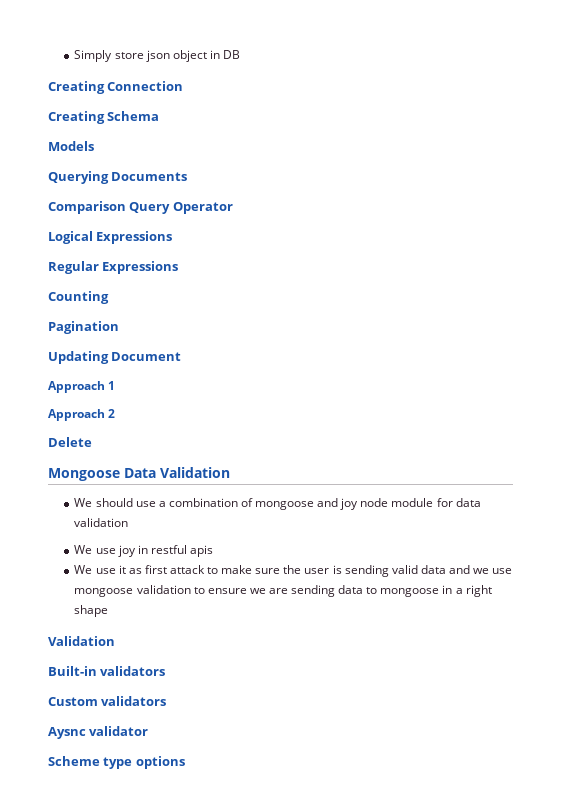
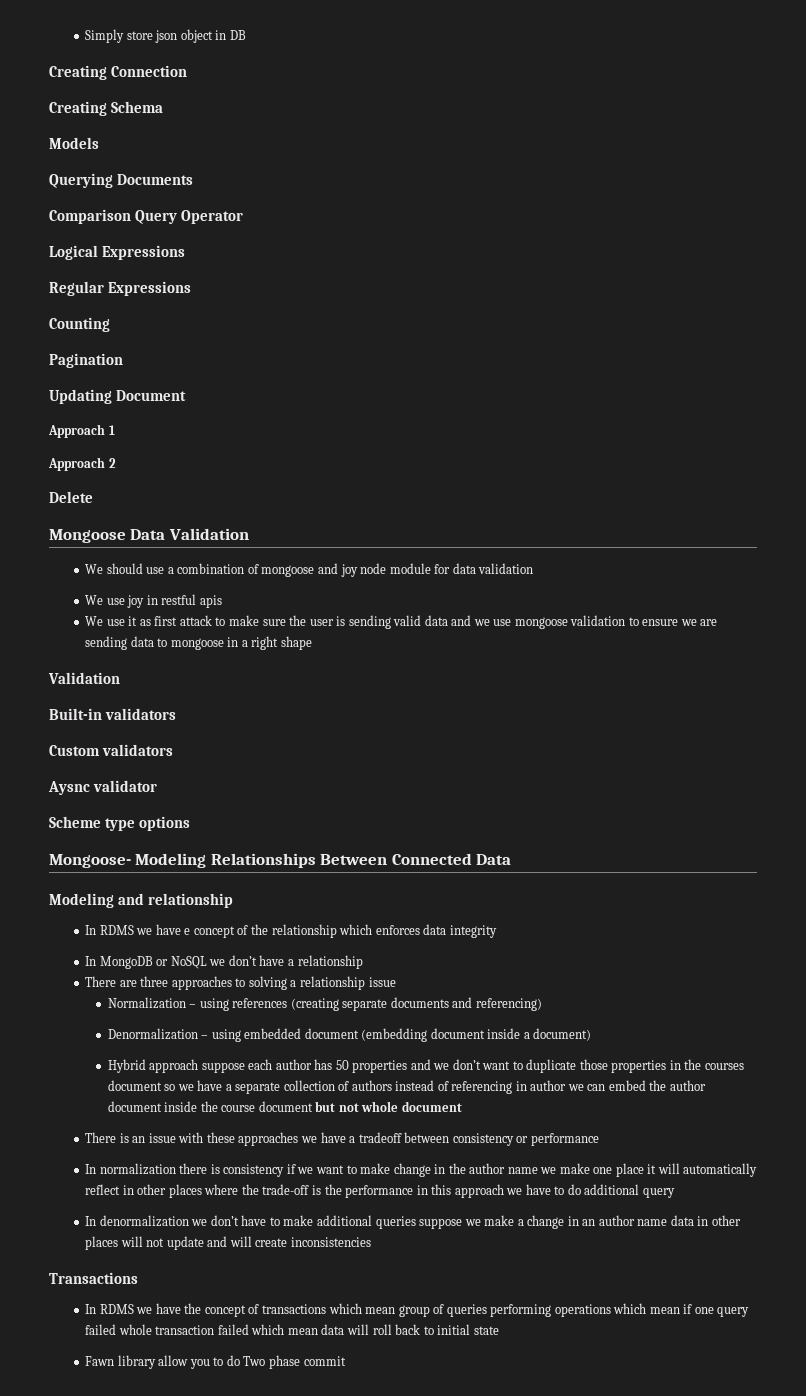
+ Mongoose- Modeling Relationships Between Connected Data
+ Modeling and relationship
+ In RDMS we have e concept of the relationship which enforces data integrity
+ In MongoDB or NoSQL we don’t have a relationship
+ There are three approaches to solving a relationship issue
+ Normalization – using references (creating separate documents and referencing)
+ Denormalization – using embedded document (embedding document inside a document)
+ Hybrid approach suppose each author has 50 properties and we don’t want to duplicate those properties in the courses document so we have a separate collection of authors instead of referencing in author we can embed the author document inside the course document but not whole document
+ There is an issue with these approaches we have a tradeoff between consistency or performance
+ In normalization there is consistency if we want to make change in the author name we make one place it will automatically reflect in other places where the trade-off is the performance in this approach we have to do additional query
+ In denormalization we don’t have to make additional queries suppose we make a change in an author name data in other places will not update and will create inconsistencies
+ Transactions
+ In RDMS we have the concept of transactions which mean group of queries performing operations which mean if one query failed whole transaction failed which mean data will roll back to initial state
+ Fawn library allow you to do Two phase commit

